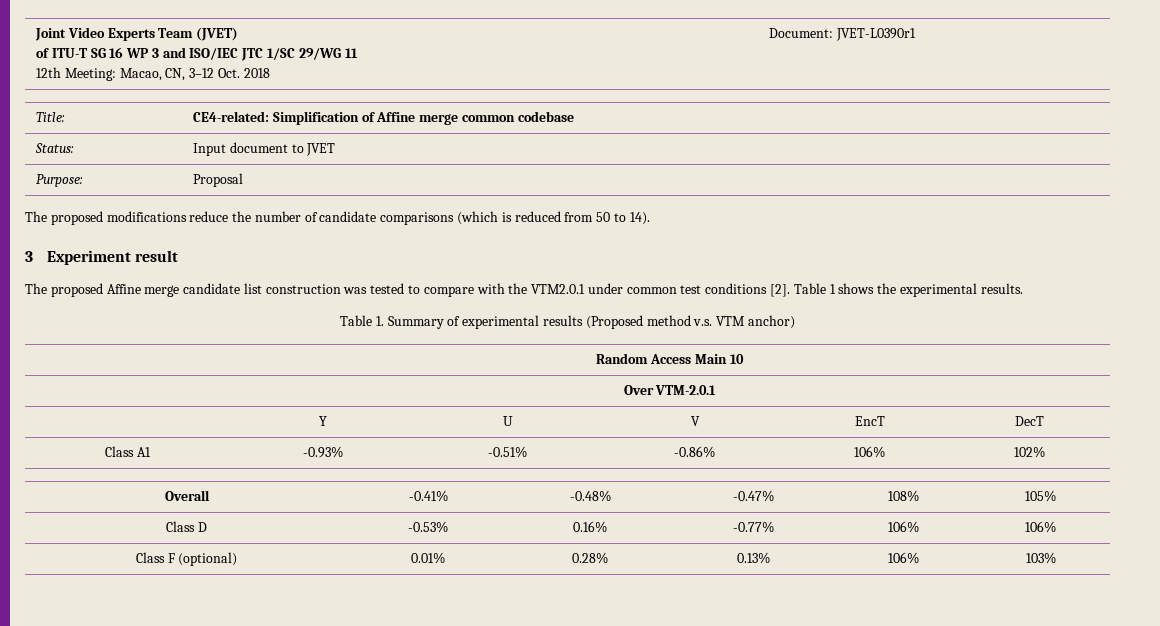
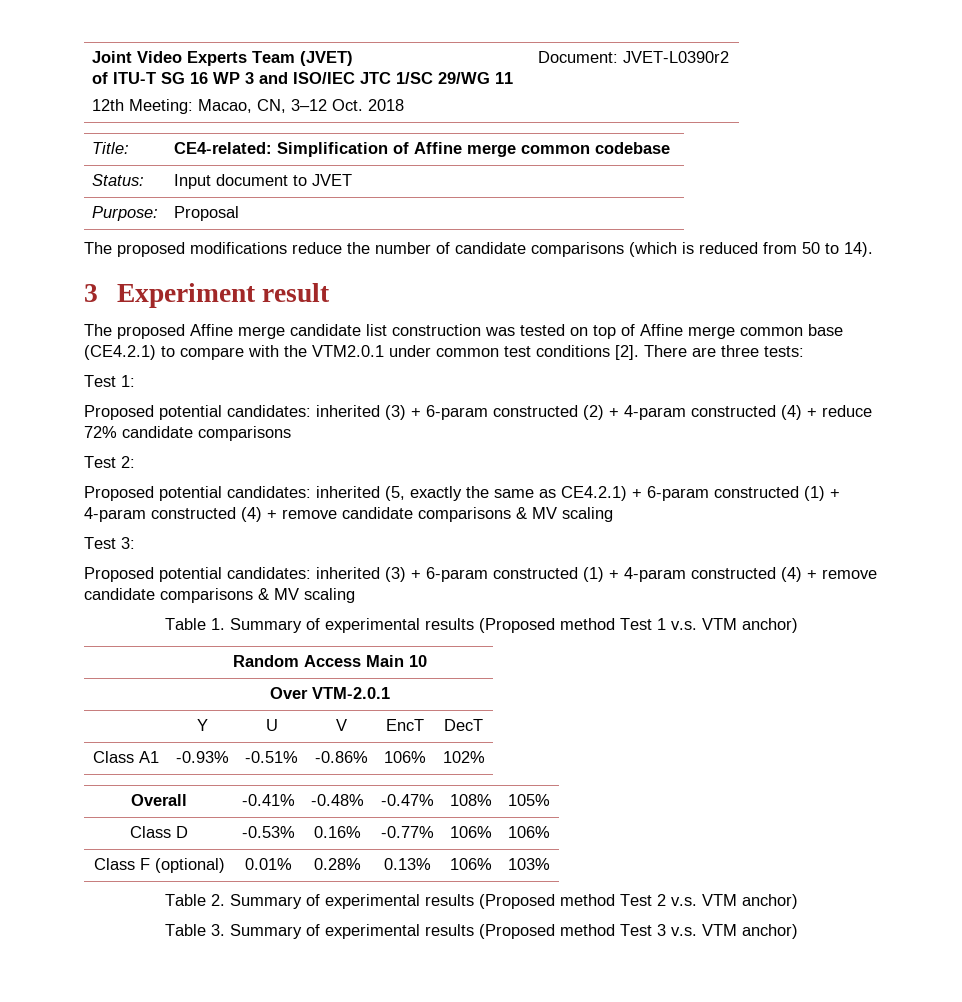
  Joint Video Experts Team (JVET)
  of ITU-T SG 16 WP 3 and ISO/IEC JTC 1/SC 29/WG 11
- 12th Meeting: Macao, CN, 3–12 Oct. 2018 | Document: JVET-L0390r1
+ 12th Meeting: Macao, CN, 3–12 Oct. 2018 | Document: JVET-L0390r2
- The proposed Affine merge candidate list construction was tested to compare with the VTM2.0.1 under common test conditions [2].
+ The proposed Affine merge candidate list construction was tested on top of Affine merge common base (CE4.2.1) to compare with the VTM2.0.1 under common test conditions [2].
- Table 1 shows the experimental results.
+ There are three tests:
+ Test 1:
+ Proposed potential candidates: inherited (3) + 6-param constructed (2) + 4-param constructed (4) + reduce 72% candidate comparisons
+ Test 2:
+ Proposed potential candidates: inherited (5, exactly the same as CE4.2.1) + 6-param constructed (1) + 4-param constructed (4) + remove candidate comparisons & MV scaling
+ Test 3:
+ Proposed potential candidates: inherited (3) + 6-param constructed (1) + 4-param constructed (4) + remove candidate comparisons & MV scaling
- Table 1. Summary of experimental results (Proposed method v.s. VTM anchor)
+ Table 1. Summary of experimental results (Proposed method Test 1 v.s. VTM anchor)
+ Table 2. Summary of experimental results (Proposed method Test 2 v.s. VTM anchor)
+ Table 3. Summary of experimental results (Proposed method Test 3 v.s. VTM anchor)

